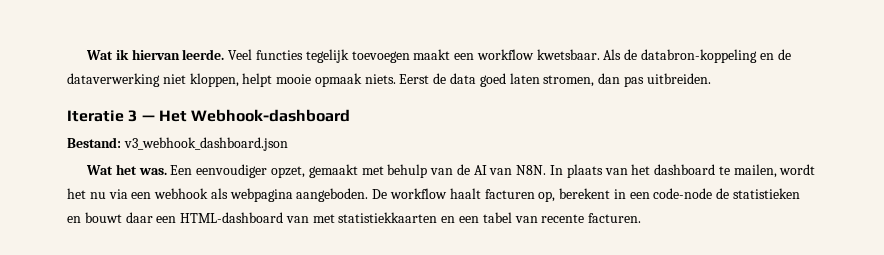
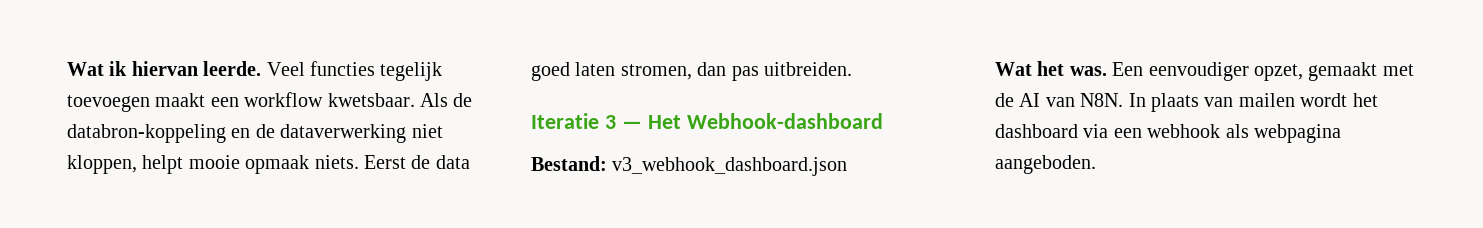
- Een eenvoudiger opzet, gemaakt met behulp van de AI van N8N. In plaats van het dashboard te mailen, wordt het nu via een webhook als webpagina aangeboden. De workflow haalt facturen op, berekent in een code-node de statistieken en bouwt daar een HTML-dashboard van met statistiekkaarten en een tabel van recente facturen.
+ Een eenvoudiger opzet, gemaakt met de AI van N8N. In plaats van mailen wordt het dashboard via een webhook als webpagina aangeboden.

